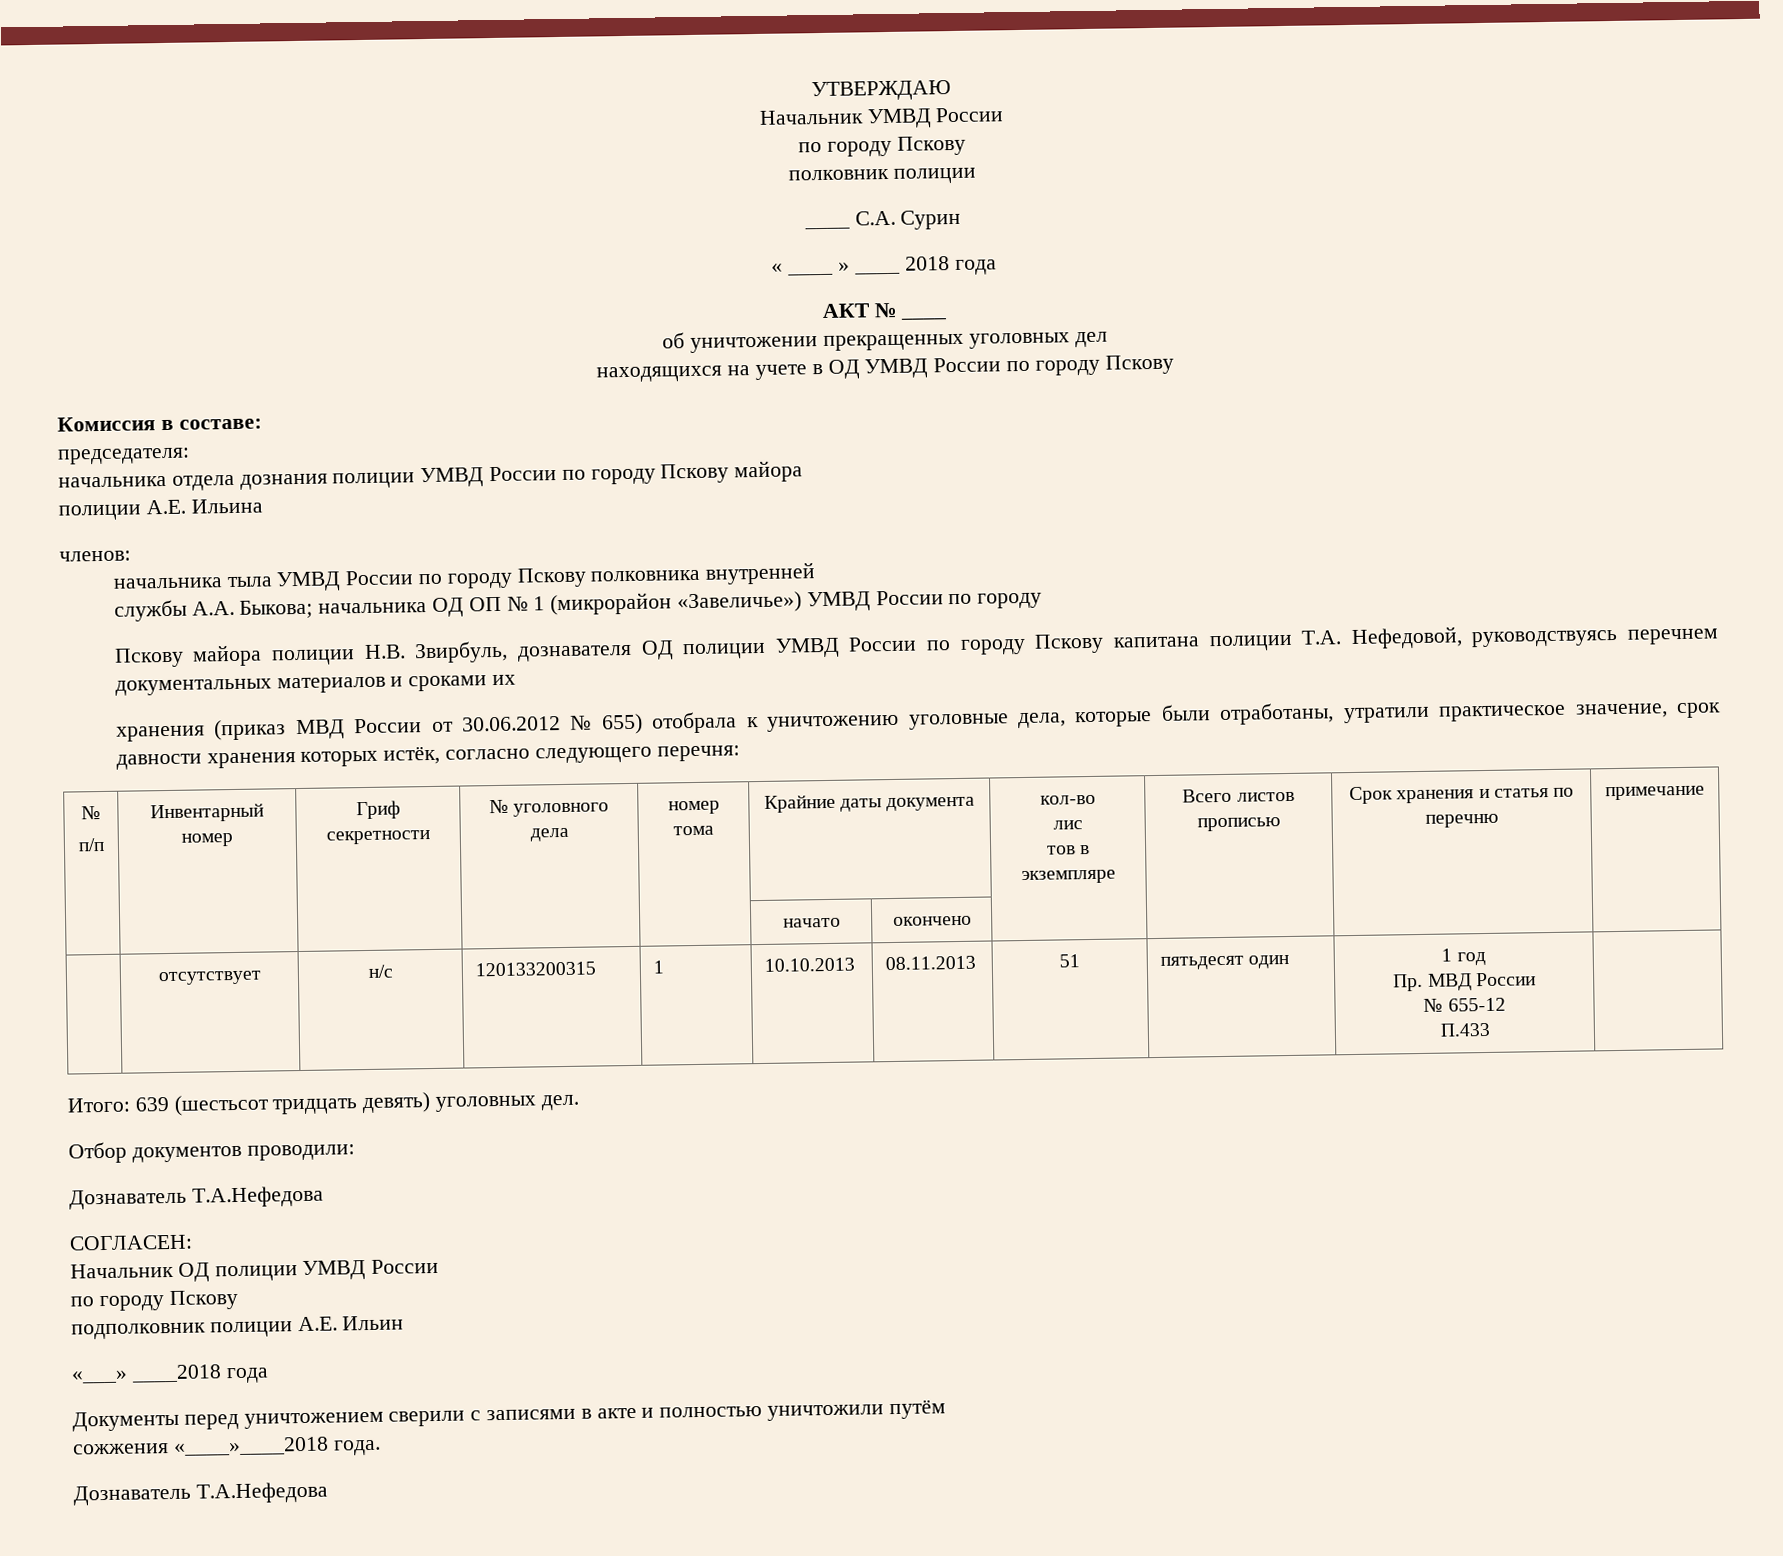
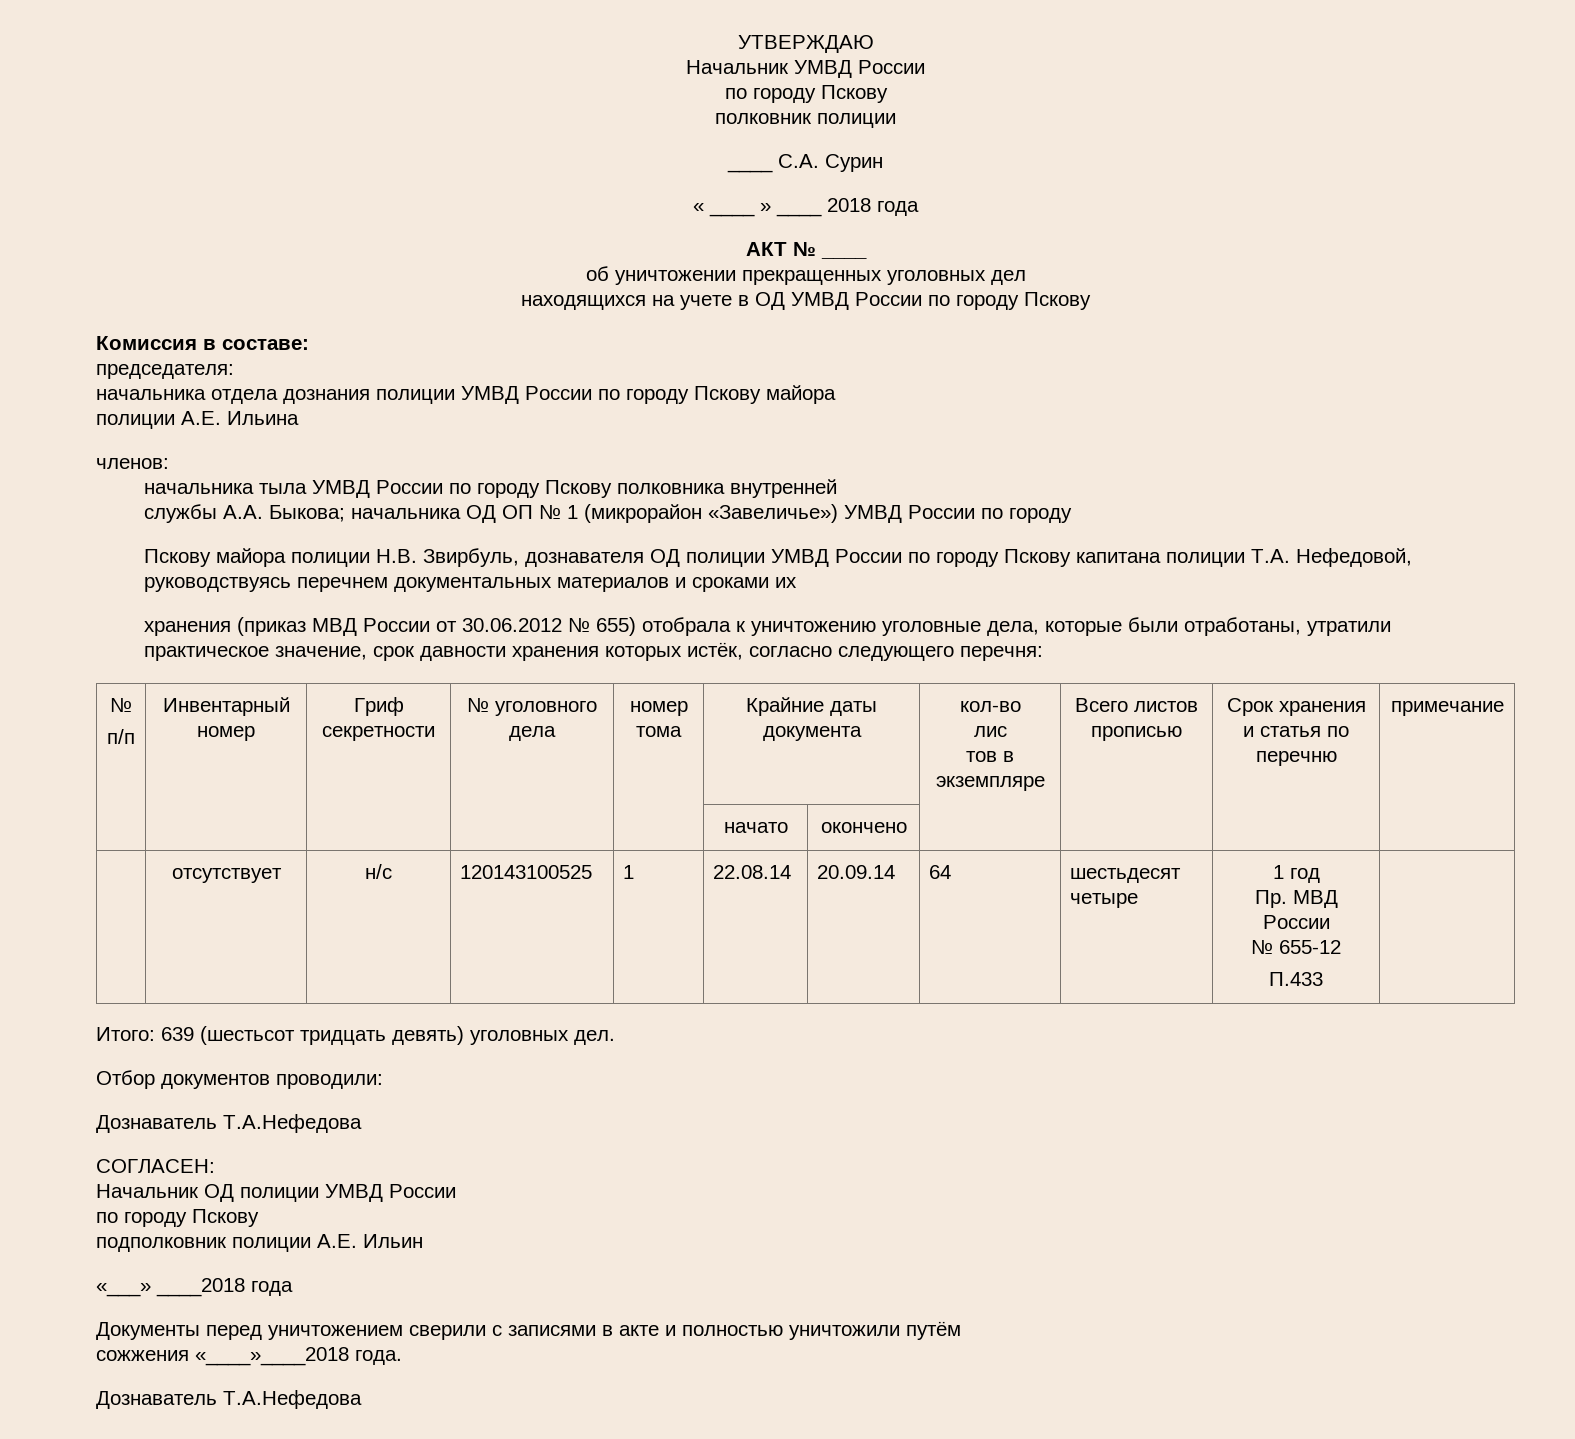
- | отсутствует | н/с | 120133200315 | 1 | 10.10.2013 | 08.11.2013 | 51 | пятьдесят один | 1 год
+ | отсутствует | н/с | 120143100525 | 1 | 22.08.14 | 20.09.14 | 64 | шестьдесят четыре | 1 год

